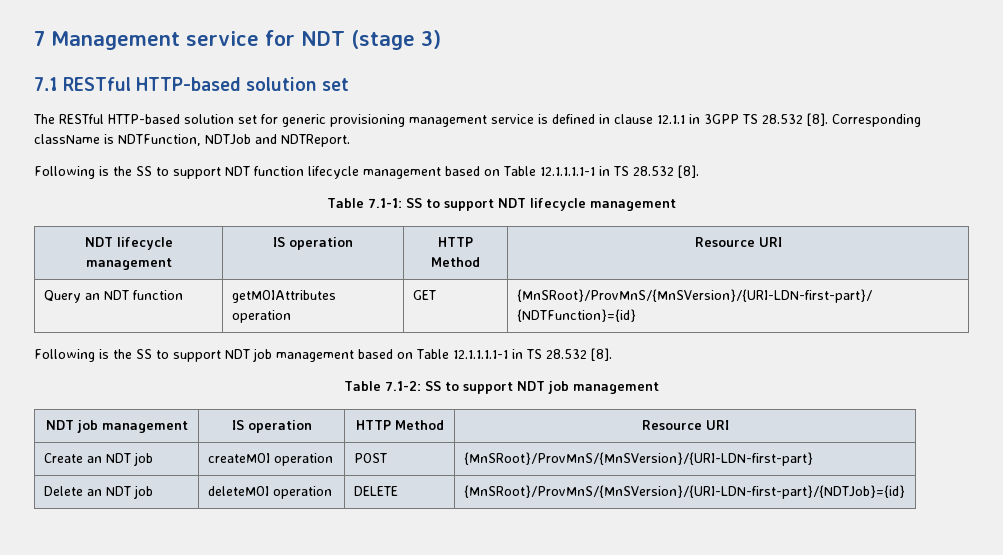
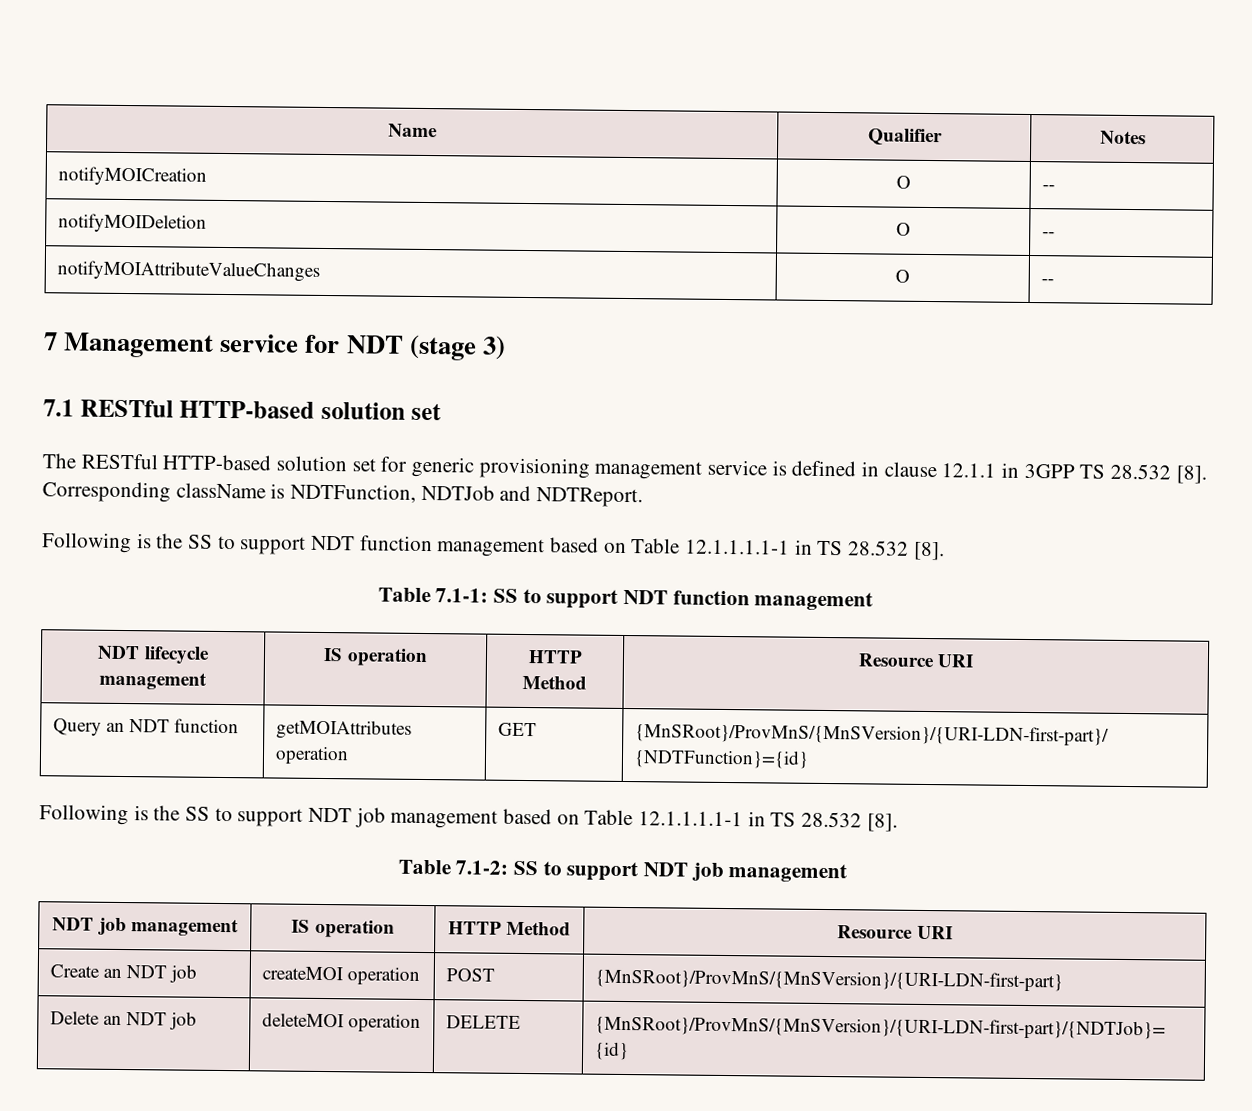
+ Name | Qualifier | Notes
+ notifyMOICreation | O | --
+ notifyMOIDeletion | O | --
+ notifyMOIAttributeValueChanges | O | --
- Following is the SS to support NDT function lifecycle management based on Table 12.1.1.1.1-1 in TS 28.532 [8].
+ Following is the SS to support NDT function management based on Table 12.1.1.1.1-1 in TS 28.532 [8].
- Table 7.1-1: SS to support NDT lifecycle management
+ Table 7.1-1: SS to support NDT function management

